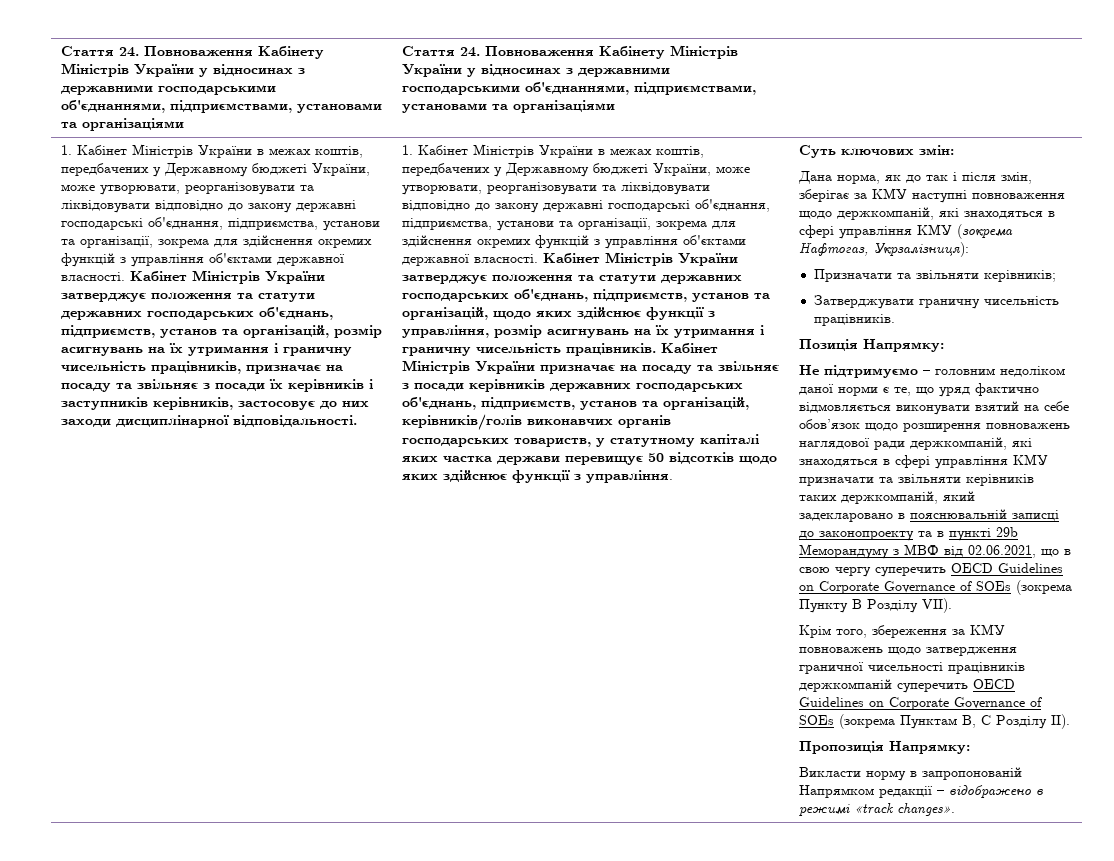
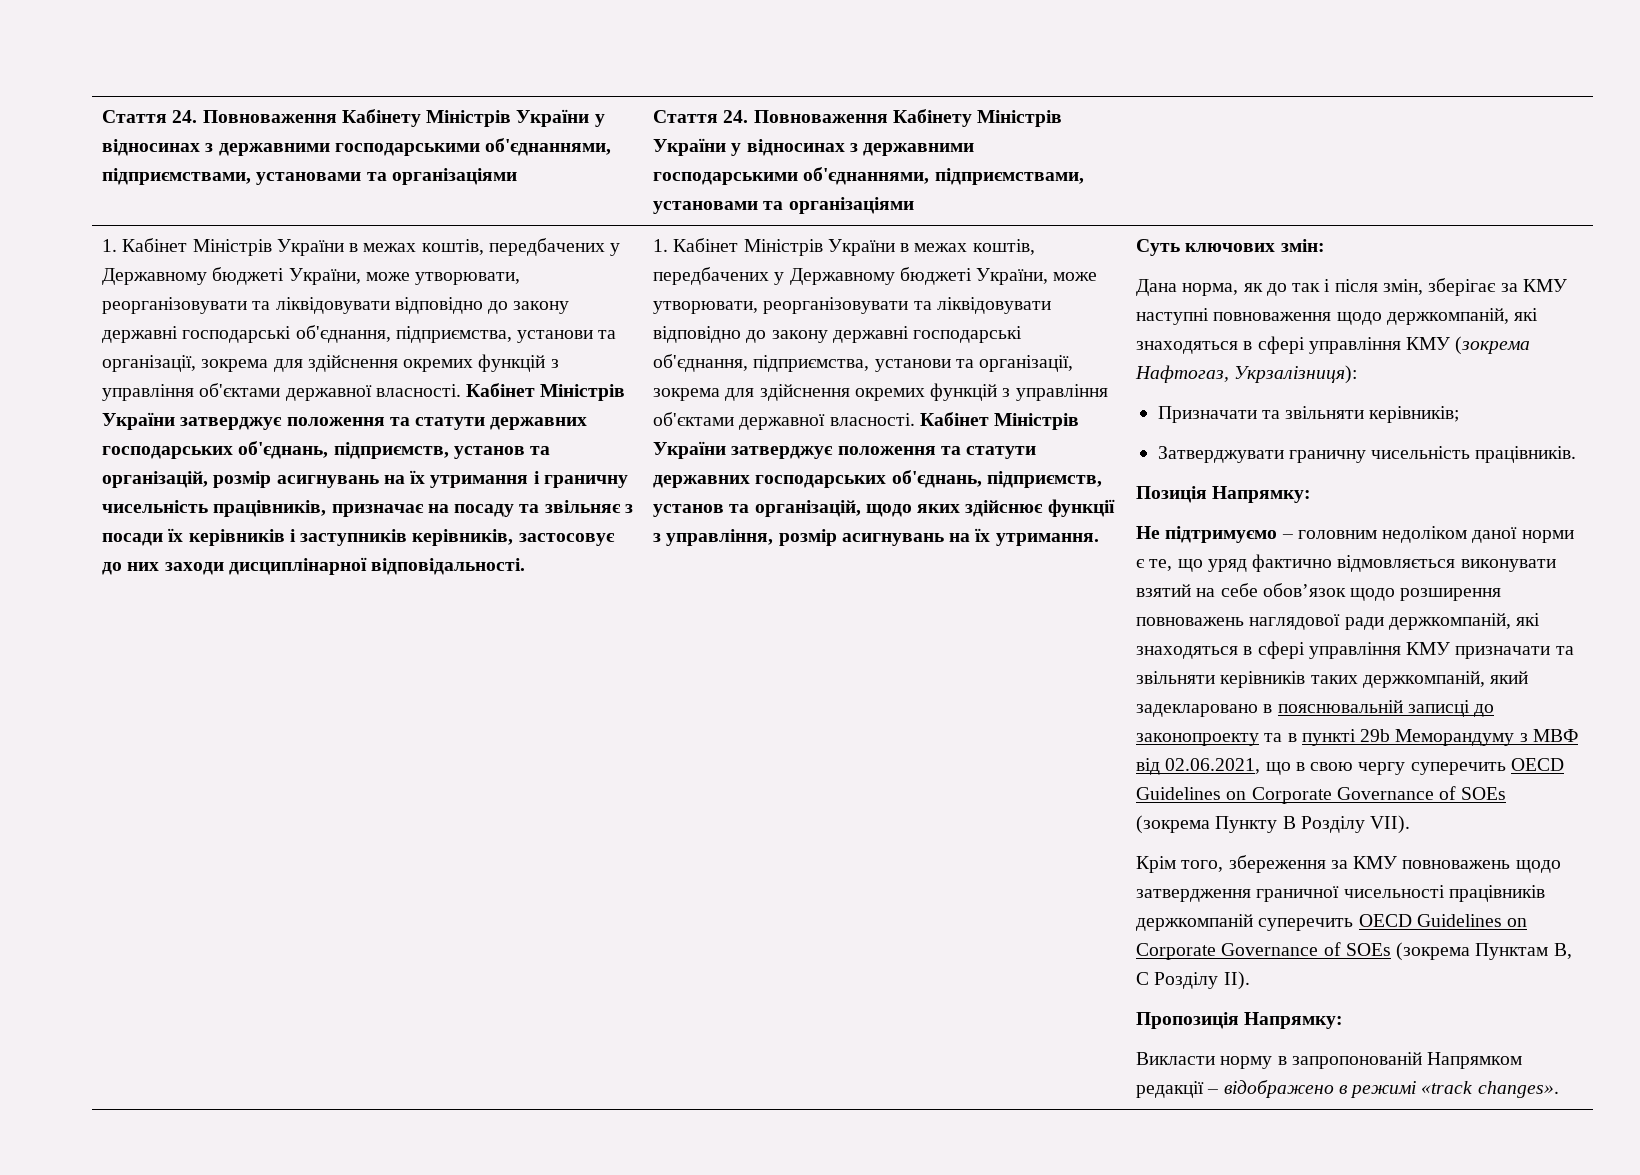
- Кабінет Міністрів України затверджує положення та статути державних господарських об'єднань, підприємств, установ та організацій, щодо яких здійснює функції з управління, розмір асигнувань на їх утримання і граничну чисельність працівників. Кабінет Міністрів України призначає на посаду та звільняє з посади керівників державних господарських об'єднань, підприємств, установ та організацій, керівників/голів виконавчих органів господарських товариств, у статутному капіталі яких частка держави перевищує 50 відсотків щодо яких здійснює функції з управління.
+ Кабінет Міністрів України затверджує положення та статути державних господарських об'єднань, підприємств, установ та організацій, щодо яких здійснює функції з управління, розмір асигнувань на їх утримання.

